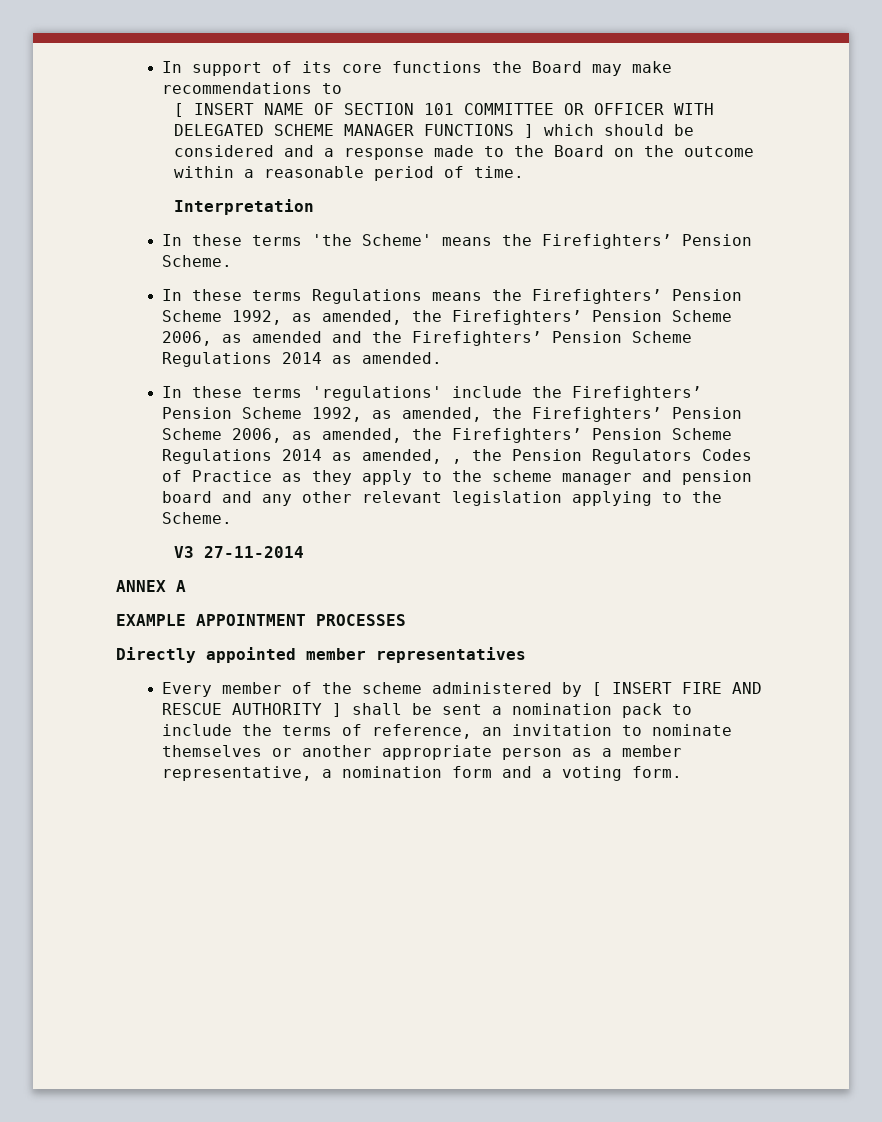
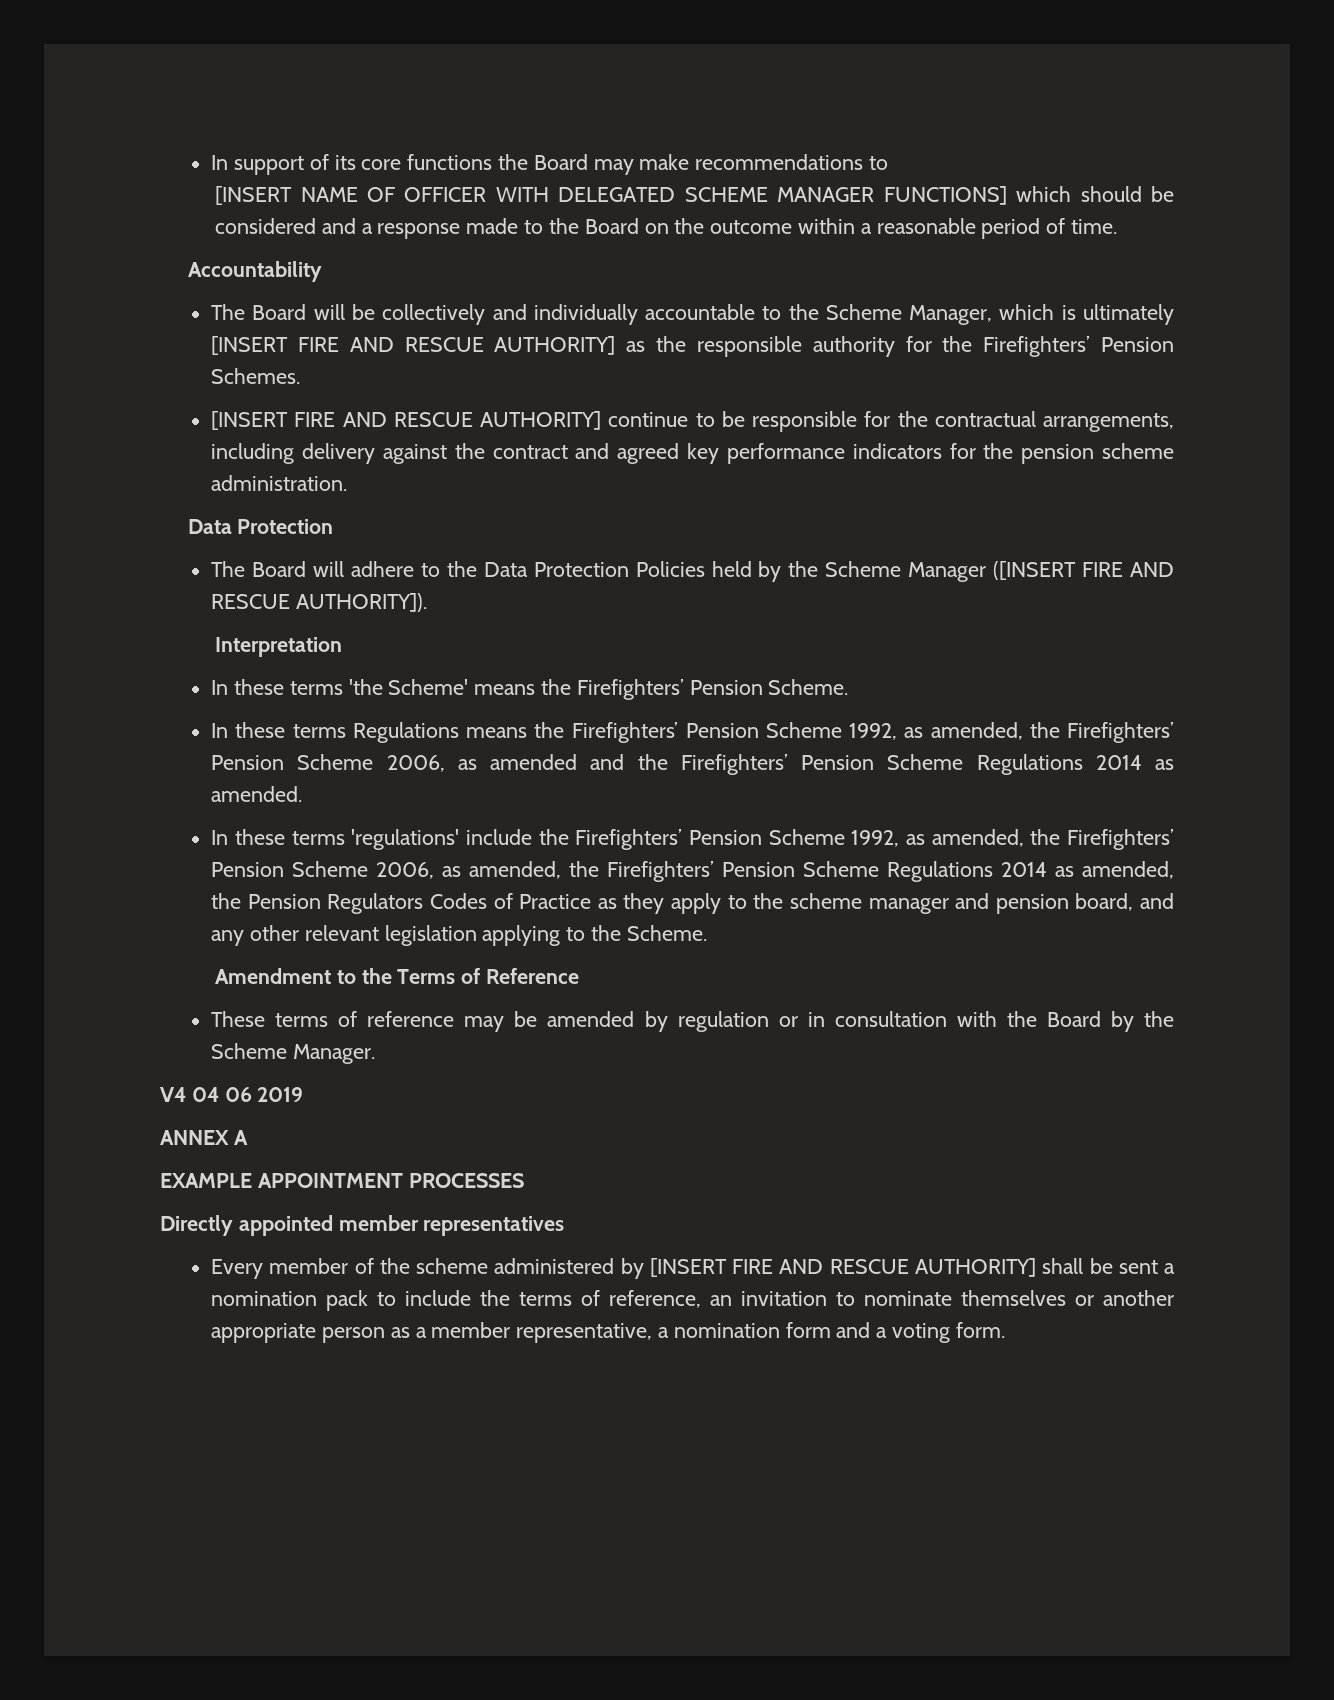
- [ INSERT NAME OF SECTION 101 COMMITTEE OR OFFICER WITH DELEGATED SCHEME MANAGER FUNCTIONS ] which should be considered and a response made to the Board on the outcome within a reasonable period of time.
+ [INSERT NAME OF OFFICER WITH DELEGATED SCHEME MANAGER FUNCTIONS] which should be considered and a response made to the Board on the outcome within a reasonable period of time.
+ Accountability
+ The Board will be collectively and individually accountable to the Scheme Manager, which is ultimately [INSERT FIRE AND RESCUE AUTHORITY] as the responsible authority for the Firefighters’ Pension Schemes.
+ [INSERT FIRE AND RESCUE AUTHORITY] continue to be responsible for the contractual arrangements, including delivery against the contract and agreed key performance indicators for the pension scheme administration.
+ Data Protection
+ The Board will adhere to the Data Protection Policies held by the Scheme Manager ([INSERT FIRE AND RESCUE AUTHORITY]).
- In these terms 'regulations' include the Firefighters’ Pension Scheme 1992, as amended, the Firefighters’ Pension Scheme 2006, as amended, the Firefighters’ Pension Scheme Regulations 2014 as amended, , the Pension Regulators Codes of Practice as they apply to the scheme manager and pension board and any other relevant legislation applying to the Scheme.
+ In these terms 'regulations' include the Firefighters’ Pension Scheme 1992, as amended, the Firefighters’ Pension Scheme 2006, as amended, the Firefighters’ Pension Scheme Regulations 2014 as amended, the Pension Regulators Codes of Practice as they apply to the scheme manager and pension board, and any other relevant legislation applying to the Scheme.
- V3 27-11-2014
+ Amendment to the Terms of Reference
+ These terms of reference may be amended by regulation or in consultation with the Board by the Scheme Manager.
+ V4 04 06 2019
- Every member of the scheme administered by [ INSERT FIRE AND RESCUE AUTHORITY ] shall be sent a nomination pack to include the terms of reference, an invitation to nominate themselves or another appropriate person as a member representative, a nomination form and a voting form.
+ Every member of the scheme administered by [INSERT FIRE AND RESCUE AUTHORITY] shall be sent a nomination pack to include the terms of reference, an invitation to nominate themselves or another appropriate person as a member representative, a nomination form and a voting form.

